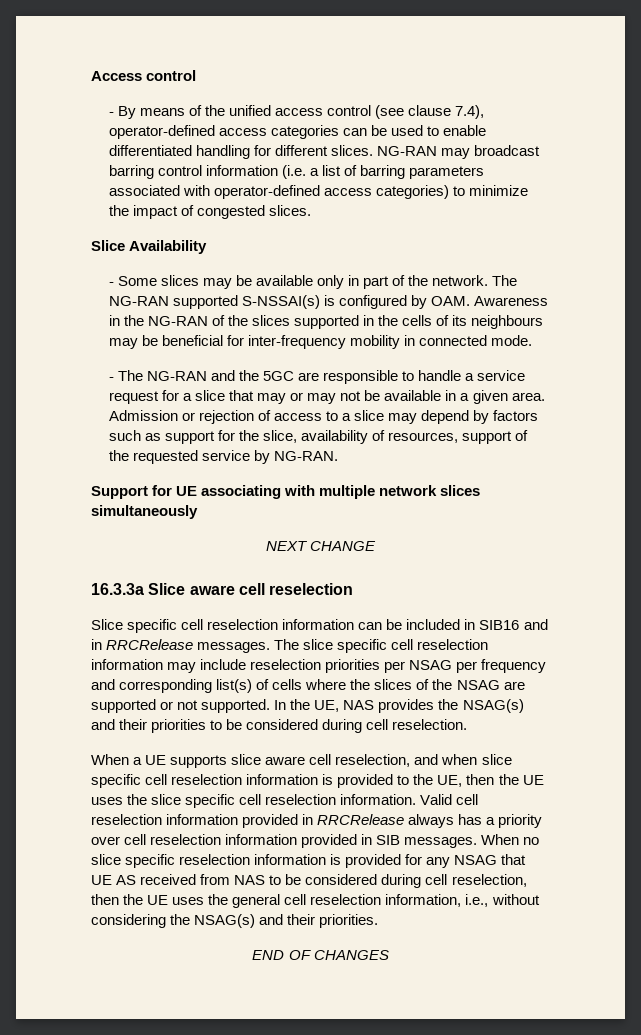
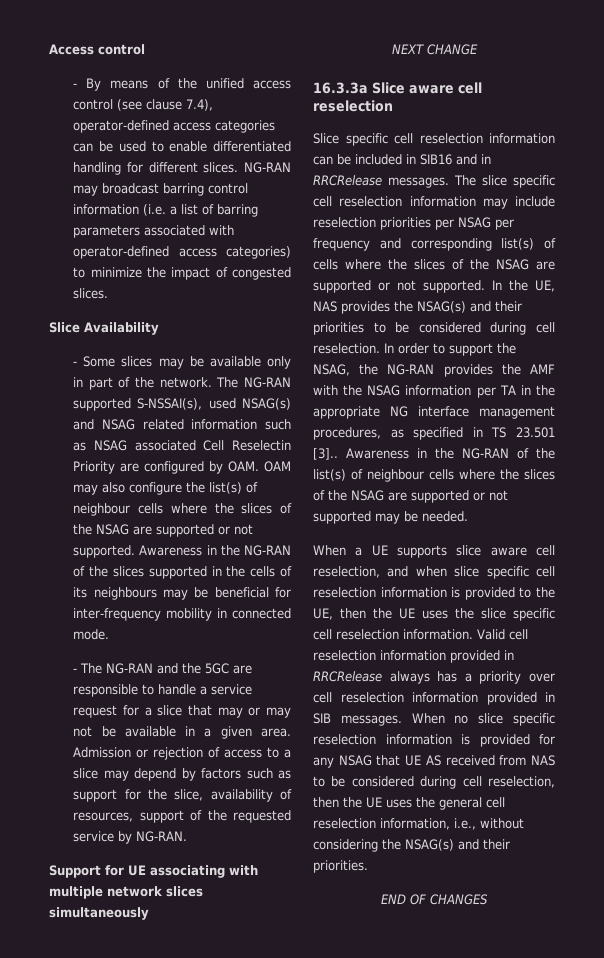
- The NG-RAN supported S-NSSAI(s) is configured by OAM. Awareness in the NG-RAN of the slices supported in the cells of its neighbours may be beneficial for inter-frequency mobility in connected mode.
+ The NG-RAN supported S-NSSAI(s), used NSAG(s) and NSAG related information such as NSAG associated Cell Reselectin Priority are configured by OAM. OAM may also configure the list(s) of neighbour cells where the slices of the NSAG are supported or not supported. Awareness in the NG-RAN of the slices supported in the cells of its neighbours may be beneficial for inter-frequency mobility in connected mode.
+ In order to support the NSAG, the NG-RAN provides the AMF with the NSAG information per TA in the appropriate NG interface management procedures, as specified in TS 23.501 [3].. Awareness in the NG-RAN of the list(s) of neighbour cells where the slices of the NSAG are supported or not supported may be needed.

